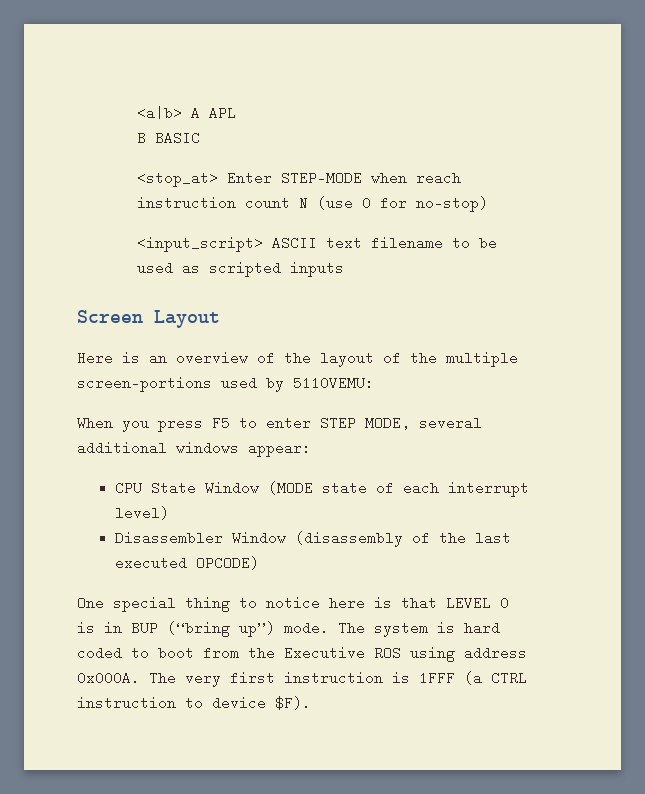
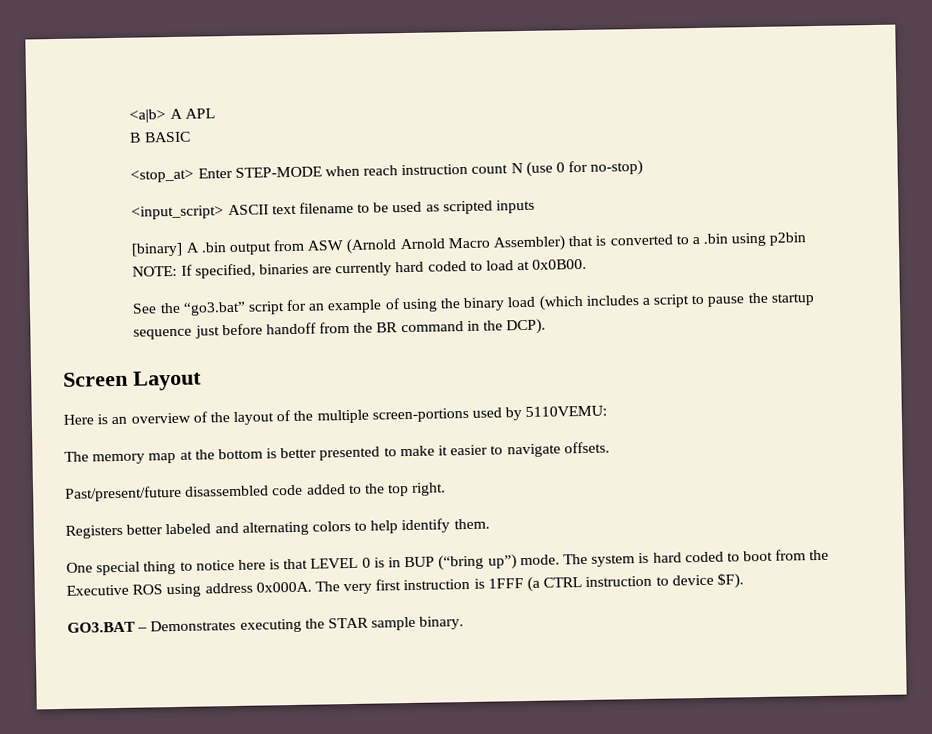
+ [binary] A .bin output from ASW (Arnold Arnold Macro Assembler) that is converted to a .bin using p2bin
+ NOTE: If specified, binaries are currently hard coded to load at 0x0B00.
+ See the “go3.bat” script for an example of using the binary load (which includes a script to pause the startup sequence just before handoff from the BR command in the DCP).
- When you press F5 to enter STEP MODE, several additional windows appear:
- CPU State Window (MODE state of each interrupt level)
- Disassembler Window (disassembly of the last executed OPCODE)
+ The memory map at the bottom is better presented to make it easier to navigate offsets.
+ Past/present/future disassembled code added to the top right.
+ Registers better labeled and alternating colors to help identify them.
+ GO3.BAT – Demonstrates executing the STAR sample binary.

